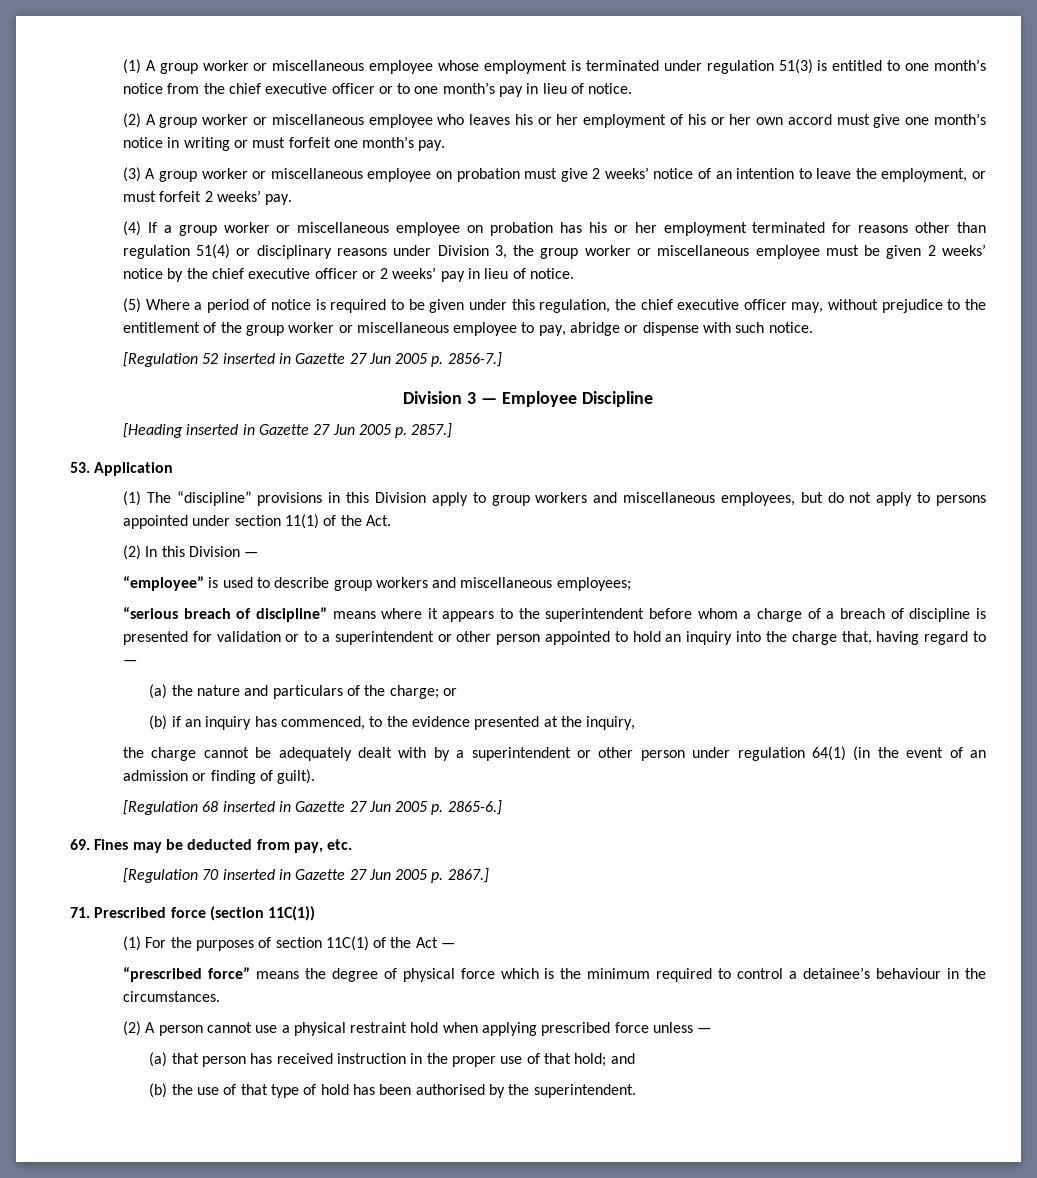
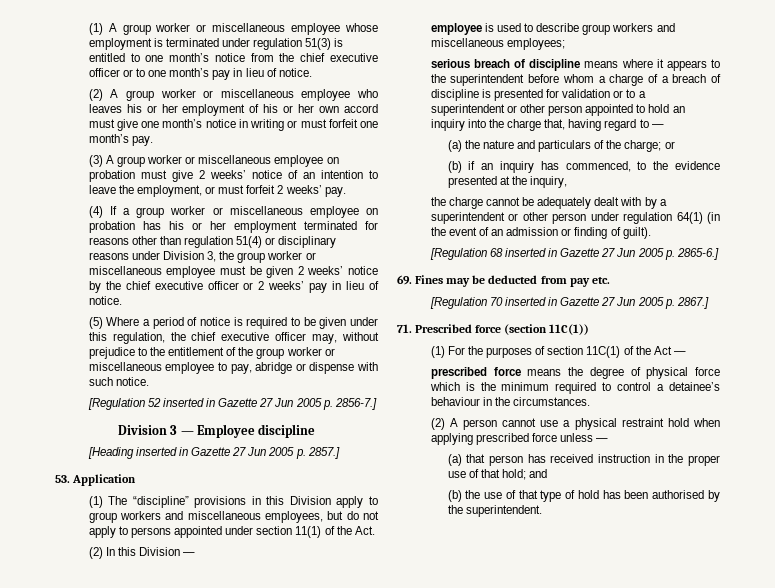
- Division 3 — Employee Discipline
+ Division 3 — Employee discipline
- “employee” is used to describe group workers and miscellaneous employees;
+ employee is used to describe group workers and miscellaneous employees;
- “serious breach of discipline” means where it appears to the superintendent before whom a charge of a breach of discipline is presented for validation or to a superintendent or other person appointed to hold an inquiry into the charge that, having regard to —
+ serious breach of discipline means where it appears to the superintendent before whom a charge of a breach of discipline is presented for validation or to a superintendent or other person appointed to hold an inquiry into the charge that, having regard to —
- 69. Fines may be deducted from pay, etc.
+ 69. Fines may be deducted from pay etc.
- “prescribed force” means the degree of physical force which is the minimum required to control a detainee’s behaviour in the circumstances.
+ prescribed force means the degree of physical force which is the minimum required to control a detainee’s behaviour in the circumstances.

